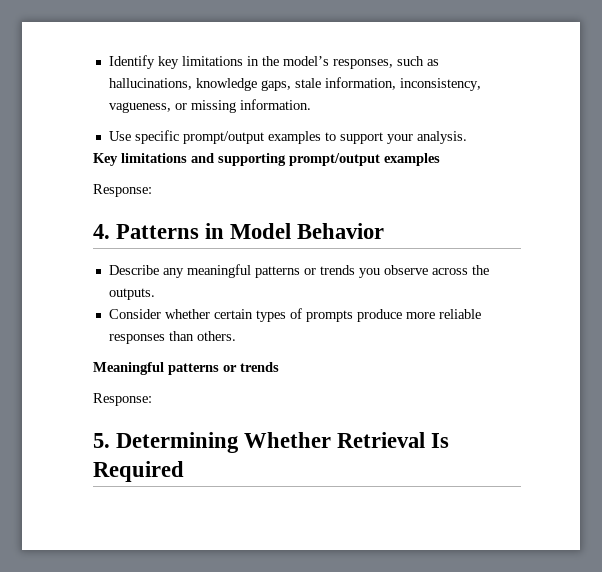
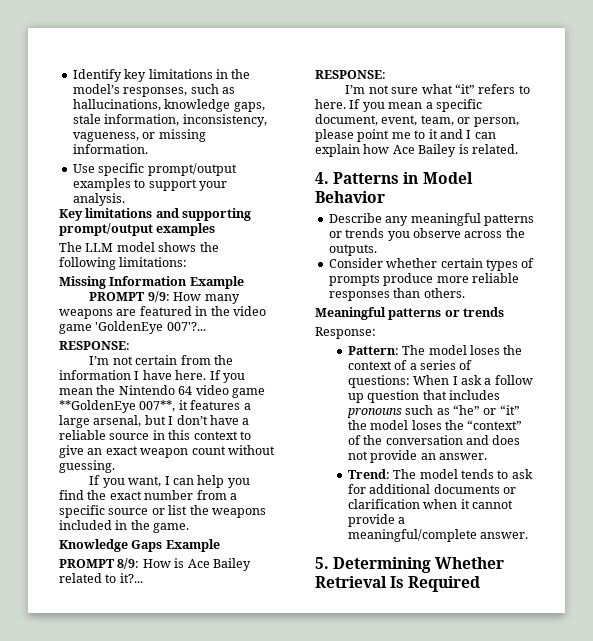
  Key limitations and supporting prompt/output examples
- Response:
+ The LLM model shows the following limitations:
+ Missing Information Example
+ PROMPT 9/9: How many weapons are featured in the video game 'GoldenEye 007'?...
+ RESPONSE:
+ I’m not certain from the information I have here. If you mean the Nintendo 64 video game **GoldenEye 007**, it features a large arsenal, but I don’t have a reliable source in this context to give an exact weapon count without guessing.
+ If you want, I can help you find the exact number from a specific source or list the weapons included in the game.
+ Knowledge Gaps Example
+ PROMPT 8/9: How is Ace Bailey related to it?...
+ RESPONSE:
+ I’m not sure what “it” refers to here. If you mean a specific document, event, team, or person, please point me to it and I can explain how Ace Bailey is related.
+ Pattern: The model loses the context of a series of questions: When I ask a follow up question that includes pronouns such as “he” or “it” the model loses the “context” of the conversation and does not provide an answer.
+ Trend: The model tends to ask for additional documents or clarification when it cannot provide a meaningful/complete answer.

